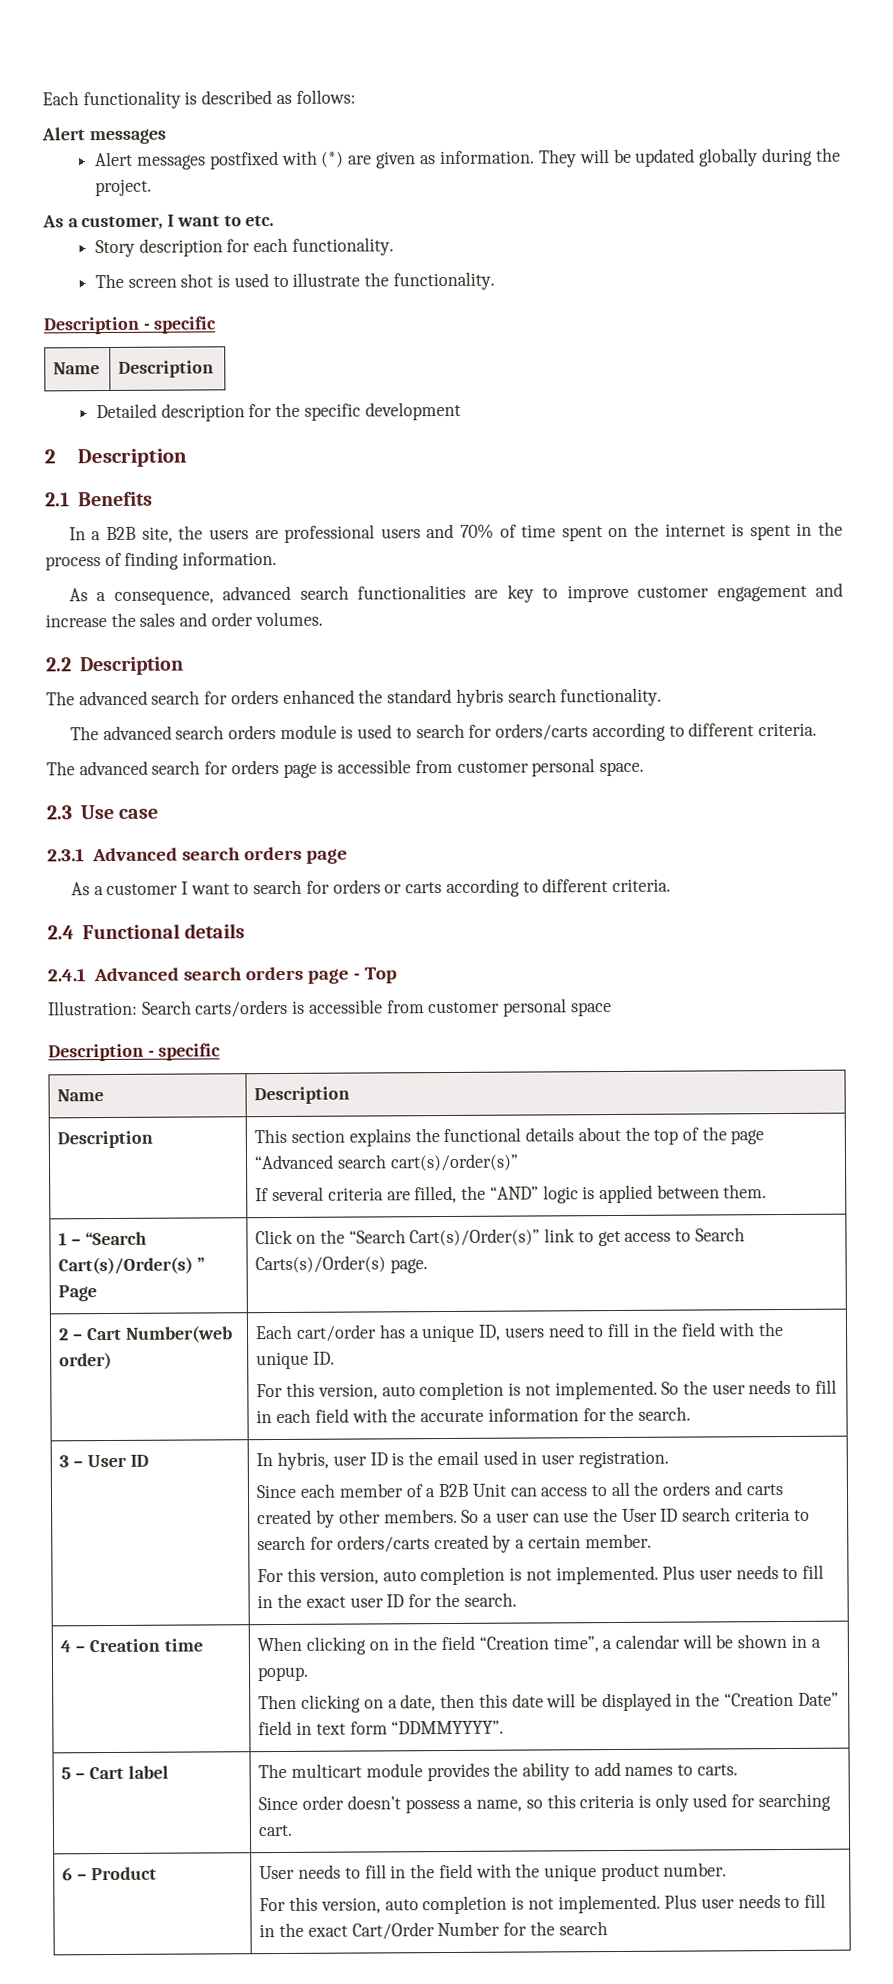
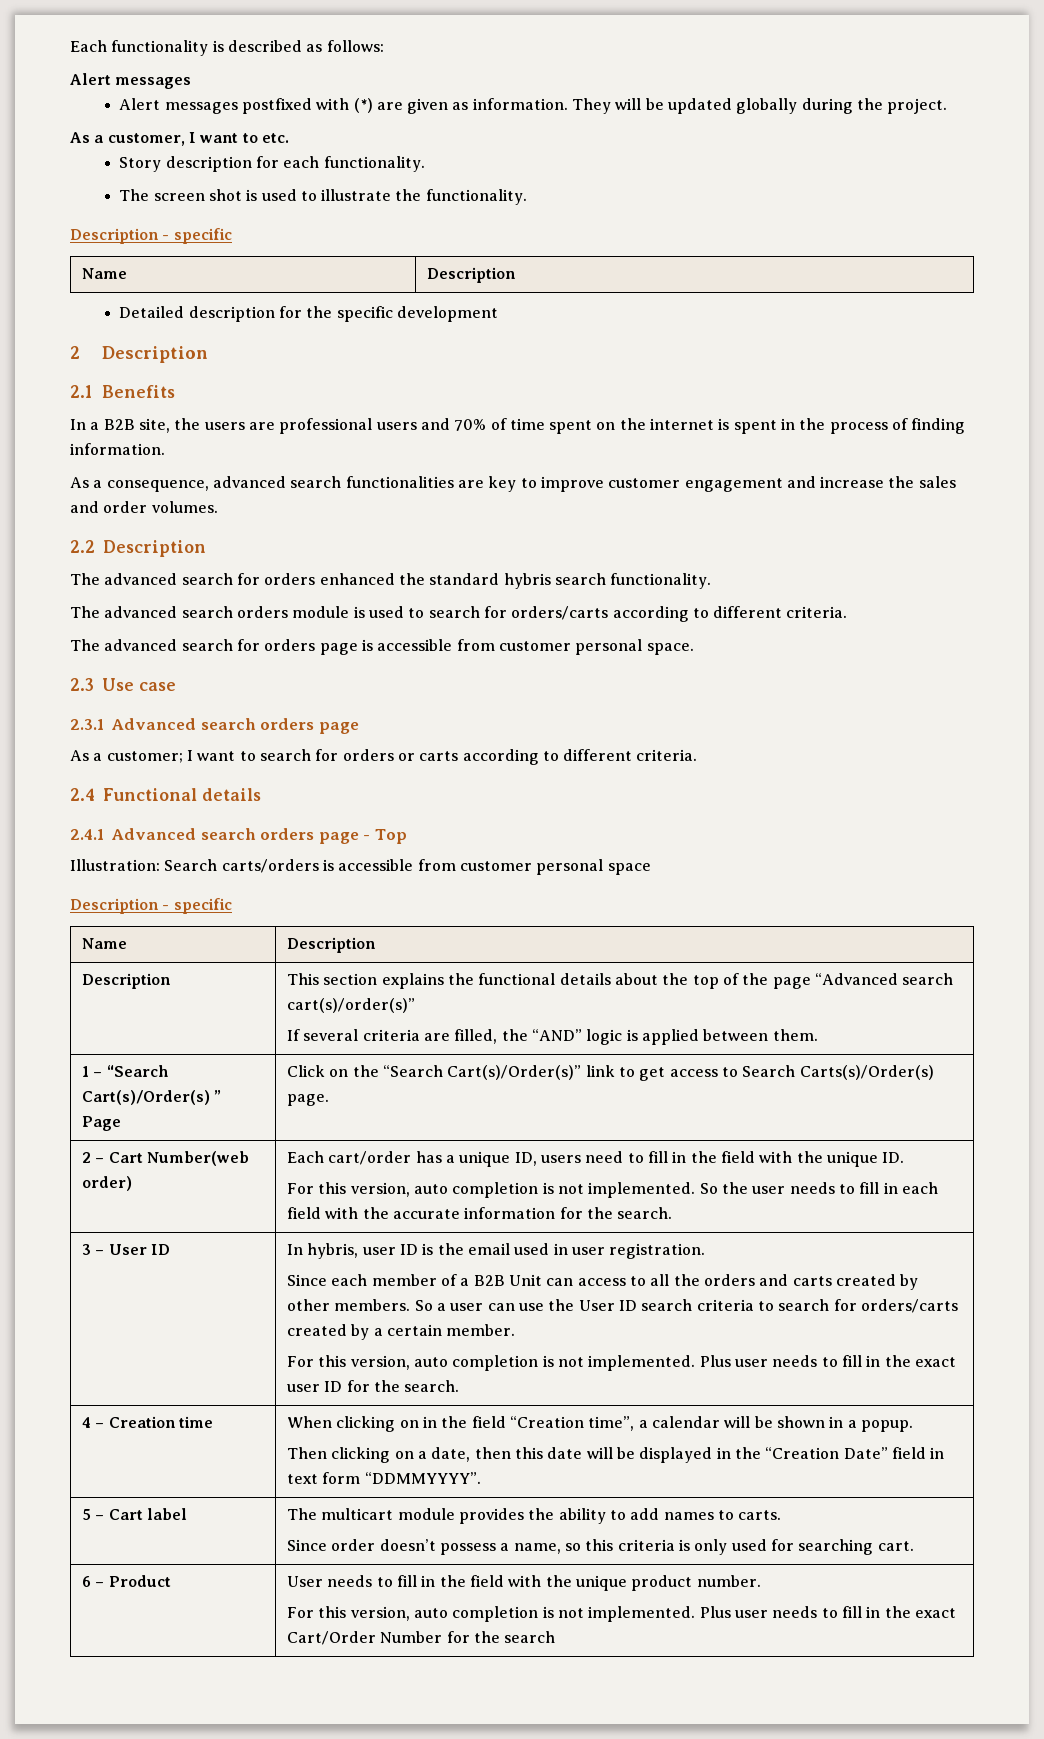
- As a customer I want to search for orders or carts according to different criteria.
+ As a customer; I want to search for orders or carts according to different criteria.

